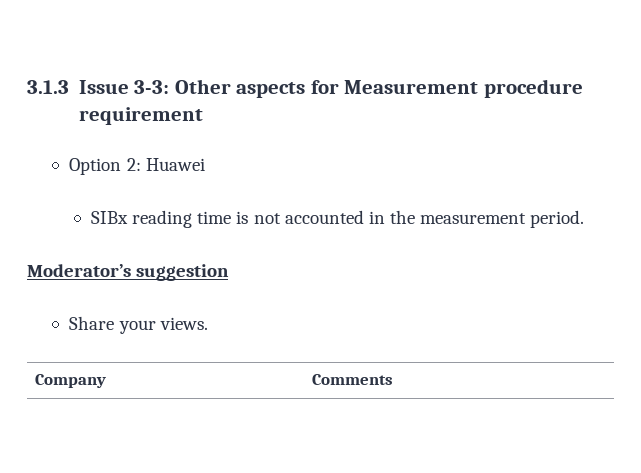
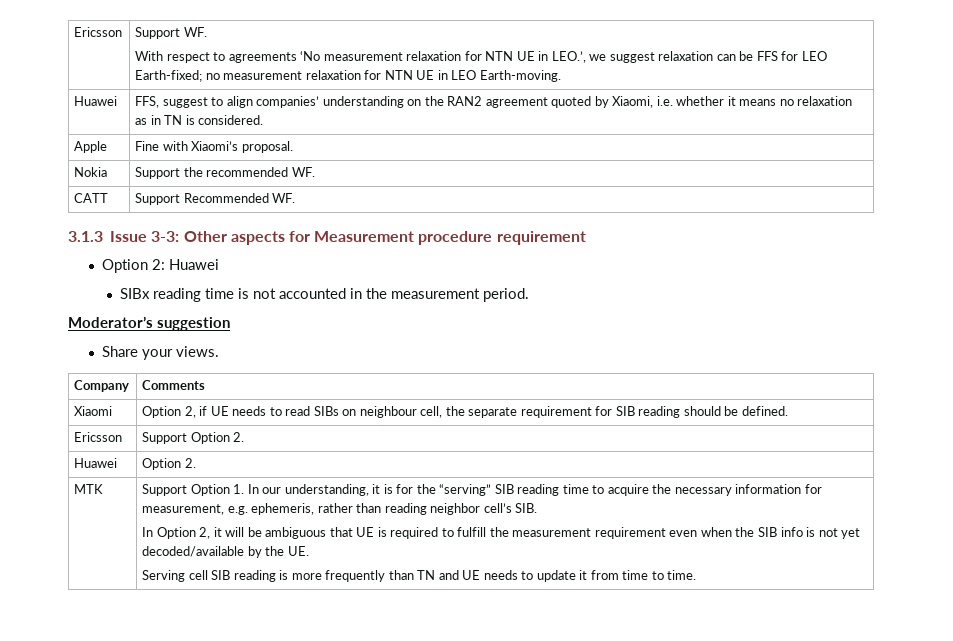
+ Ericsson | Support WF.
+ With respect to agreements ‘No measurement relaxation for NTN UE in LEO.’, we suggest relaxation can be FFS for LEO Earth-fixed; no measurement relaxation for NTN UE in LEO Earth-moving.
+ Huawei | FFS, suggest to align companies’ understanding on the RAN2 agreement quoted by Xiaomi, i.e. whether it means no relaxation as in TN is considered.
+ Apple | Fine with Xiaomi’s proposal.
+ Nokia | Support the recommended WF.
+ CATT | Support Recommended WF.
+ Xiaomi | Option 2, if UE needs to read SIBs on neighbour cell, the separate requirement for SIB reading should be defined.
+ Ericsson | Support Option 2.
+ Huawei | Option 2.
+ MTK | Support Option 1. In our understanding, it is for the “serving” SIB reading time to acquire the necessary information for measurement, e.g. ephemeris, rather than reading neighbor cell’s SIB.
+ In Option 2, it will be ambiguous that UE is required to fulfill the measurement requirement even when the SIB info is not yet decoded/available by the UE.
+ Serving cell SIB reading is more frequently than TN and UE needs to update it from time to time.

